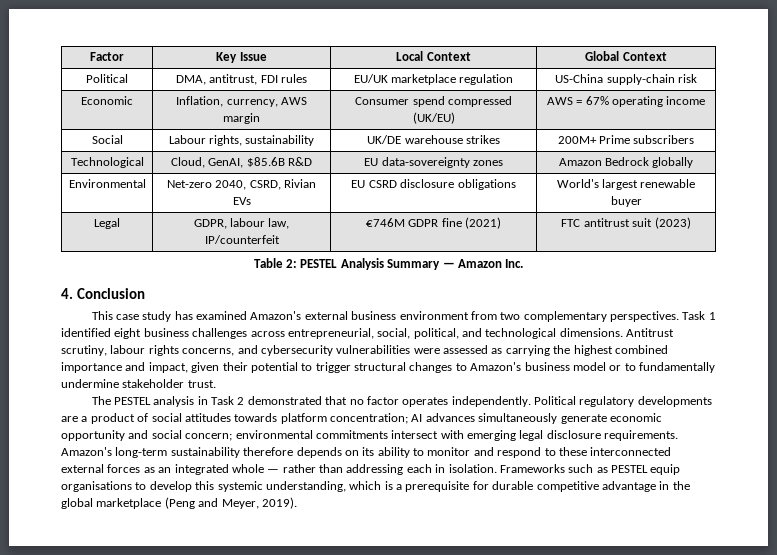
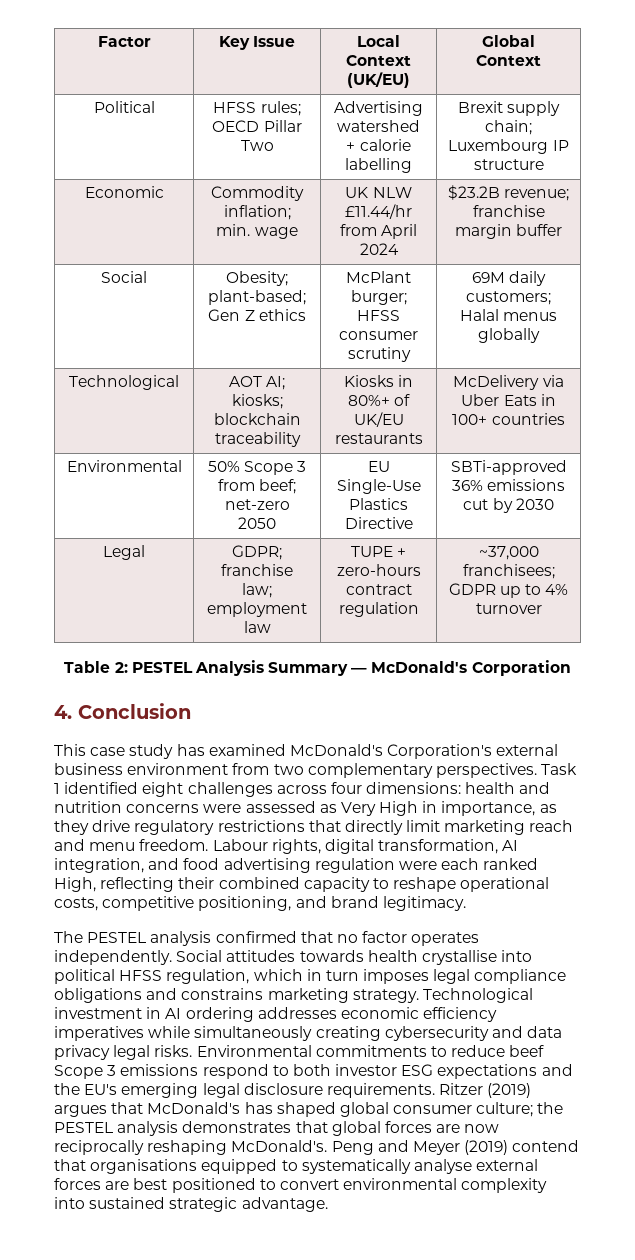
- Factor | Key Issue | Local Context | Global Context
+ Factor | Key Issue | Local Context (UK/EU) | Global Context
- Political | DMA, antitrust, FDI rules | EU/UK marketplace regulation | US-China supply-chain risk
- Economic | Inflation, currency, AWS margin | Consumer spend compressed (UK/EU) | AWS = 67% operating income
- Social | Labour rights, sustainability | UK/DE warehouse strikes | 200M+ Prime subscribers
- Technological | Cloud, GenAI, $85.6B R&D | EU data-sovereignty zones | Amazon Bedrock globally
- Environmental | Net-zero 2040, CSRD, Rivian EVs | EU CSRD disclosure obligations | World's largest renewable buyer
- Legal | GDPR, labour law, IP/counterfeit | €746M GDPR fine (2021) | FTC antitrust suit (2023)
+ Political | HFSS rules; OECD Pillar Two | Advertising watershed + calorie labelling | Brexit supply chain; Luxembourg IP structure
+ Economic | Commodity inflation; min. wage | UK NLW £11.44/hr from April 2024 | $23.2B revenue; franchise margin buffer
+ Social | Obesity; plant-based; Gen Z ethics | McPlant burger; HFSS consumer scrutiny | 69M daily customers; Halal menus globally
+ Technological | AOT AI; kiosks; blockchain traceability | Kiosks in 80%+ of UK/EU restaurants | McDelivery via Uber Eats in 100+ countries
+ Environmental | 50% Scope 3 from beef; net-zero 2050 | EU Single-Use Plastics Directive | SBTi-approved 36% emissions cut by 2030
+ Legal | GDPR; franchise law; employment law | TUPE + zero-hours contract regulation | ~37,000 franchisees; GDPR up to 4% turnover
- Table 2: PESTEL Analysis Summary — Amazon Inc.
+ Table 2: PESTEL Analysis Summary — McDonald's Corporation
- This case study has examined Amazon's external business environment from two complementary perspectives.
+ This case study has examined McDonald's Corporation's external business environment from two complementary perspectives.
- Task 1 identified eight business challenges across entrepreneurial, social, political, and technological dimensions. Antitrust scrutiny, labour rights concerns, and cybersecurity vulnerabilities were assessed as carrying the highest combined importance and impact, given their potential to trigger structural changes to Amazon's business model or to fundamentally undermine stakeholder trust.
+ Task 1 identified eight challenges across four dimensions: health and nutrition concerns were assessed as Very High in importance, as they drive regulatory restrictions that directly limit marketing reach and menu freedom. Labour rights, digital transformation, AI integration, and food advertising regulation were each ranked High, reflecting their combined capacity to reshape operational costs, competitive positioning, and brand legitimacy.
- The PESTEL analysis in Task 2 demonstrated that no factor operates independently.
+ The PESTEL analysis confirmed that no factor operates independently.
- Political regulatory developments are a product of social attitudes towards platform concentration; AI advances simultaneously generate economic opportunity and social concern; environmental commitments intersect with emerging legal disclosure requirements. Amazon's long-term sustainability therefore depends on its ability to monitor and respond to these interconnected external forces as an integrated whole — rather than addressing each in isolation. Frameworks such as PESTEL equip organisations to develop this systemic understanding, which is a prerequisite for durable competitive advantage in the global marketplace (Peng and Meyer, 2019).
+ Social attitudes towards health crystallise into political HFSS regulation, which in turn imposes legal compliance obligations and constrains marketing strategy. Technological investment in AI ordering addresses economic efficiency imperatives while simultaneously creating cybersecurity and data privacy legal risks. Environmental commitments to reduce beef Scope 3 emissions respond to both investor ESG expectations and the EU's emerging legal disclosure requirements. Ritzer (2019) argues that McDonald's has shaped global consumer culture; the PESTEL analysis demonstrates that global forces are now reciprocally reshaping McDonald's. Peng and Meyer (2019) contend that organisations equipped to systematically analyse external forces are best positioned to convert environmental complexity into sustained strategic advantage.

